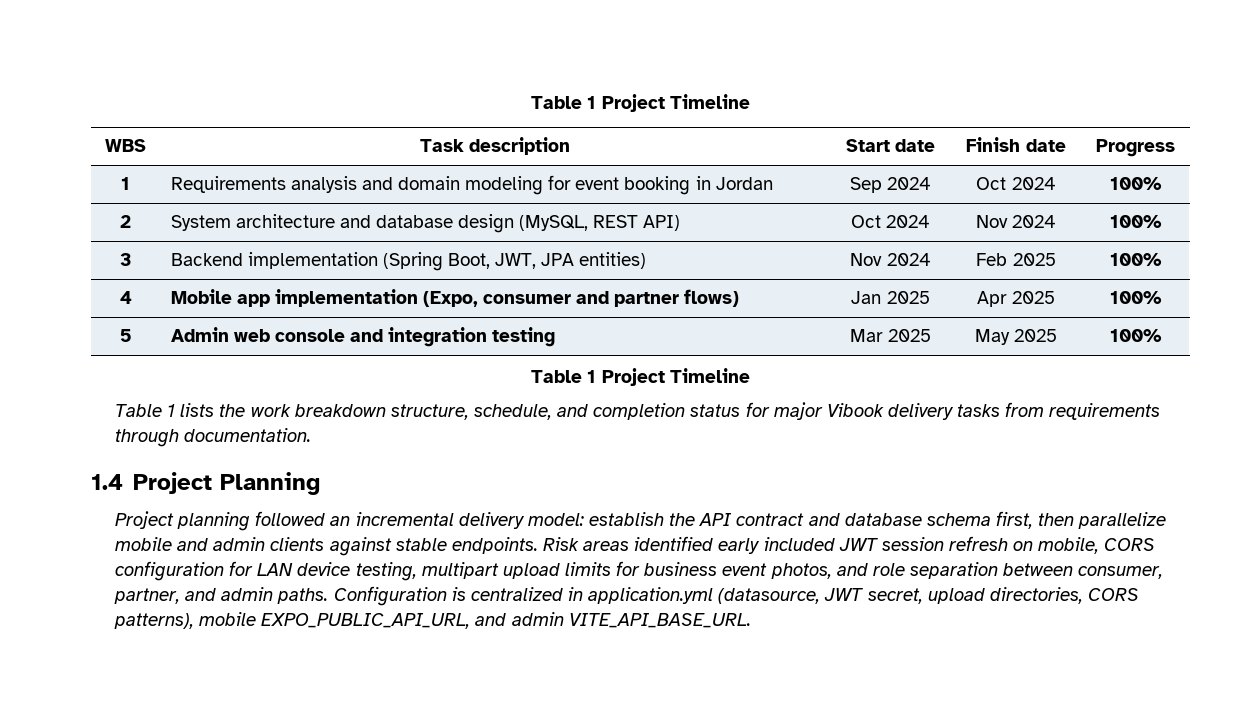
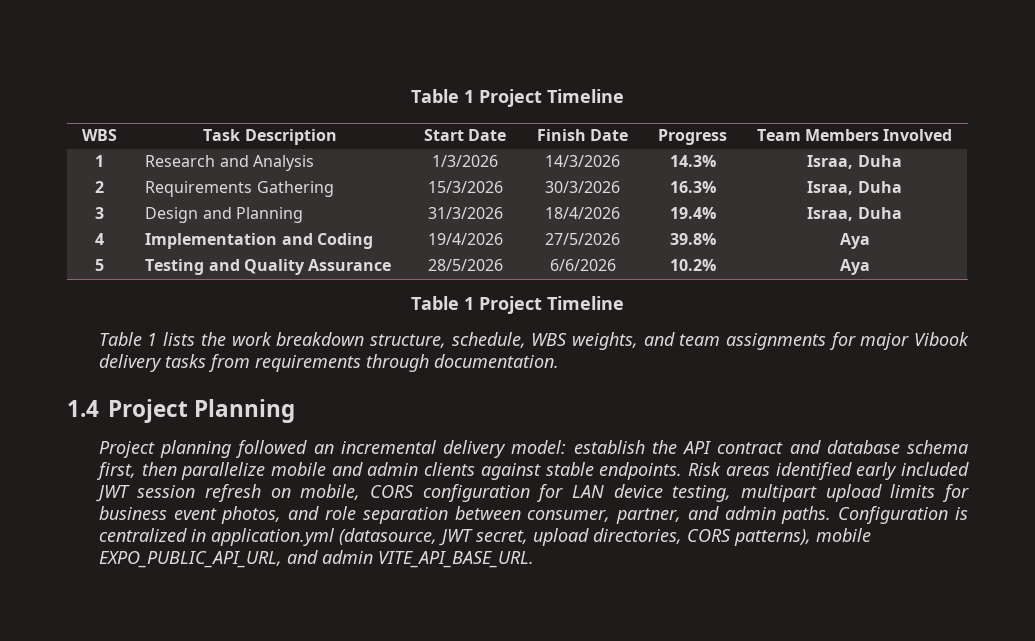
- WBS | Task description | Start date | Finish date | Progress
- 1 | Requirements analysis and domain modeling for event booking in Jordan | Sep 2024 | Oct 2024 | 100%
- 2 | System architecture and database design (MySQL, REST API) | Oct 2024 | Nov 2024 | 100%
- 3 | Backend implementation (Spring Boot, JWT, JPA entities) | Nov 2024 | Feb 2025 | 100%
- 4 | Mobile app implementation (Expo, consumer and partner flows) | Jan 2025 | Apr 2025 | 100%
- 5 | Admin web console and integration testing | Mar 2025 | May 2025 | 100%
+ WBS | Task Description | Start Date | Finish Date | Progress | Team Members Involved
+ 1 | Research and Analysis | 1/3/2026 | 14/3/2026 | 14.3% | Israa, Duha
+ 2 | Requirements Gathering | 15/3/2026 | 30/3/2026 | 16.3% | Israa, Duha
+ 3 | Design and Planning | 31/3/2026 | 18/4/2026 | 19.4% | Israa, Duha
+ 4 | Implementation and Coding | 19/4/2026 | 27/5/2026 | 39.8% | Aya
+ 5 | Testing and Quality Assurance | 28/5/2026 | 6/6/2026 | 10.2% | Aya
- Table 1 lists the work breakdown structure, schedule, and completion status for major Vibook delivery tasks from requirements through documentation.
+ Table 1 lists the work breakdown structure, schedule, WBS weights, and team assignments for major Vibook delivery tasks from requirements through documentation.

